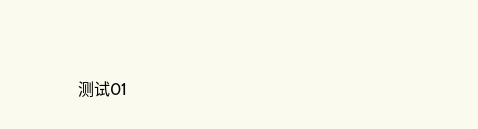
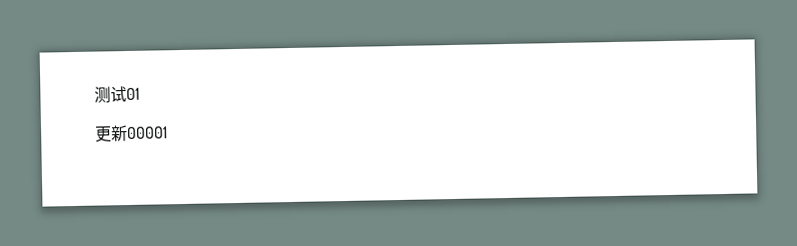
+ 更新00001

